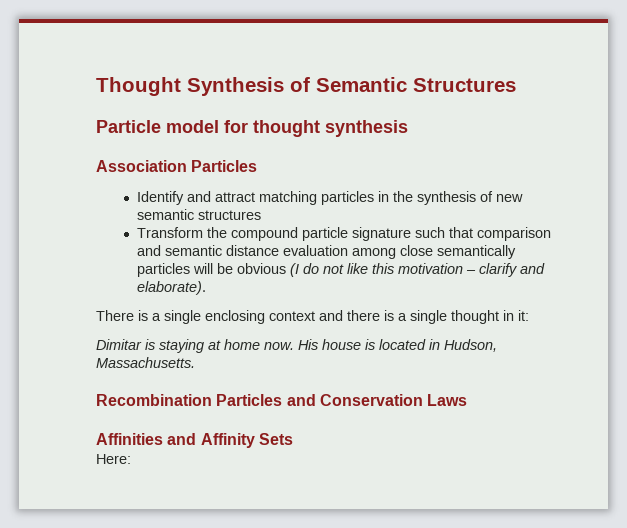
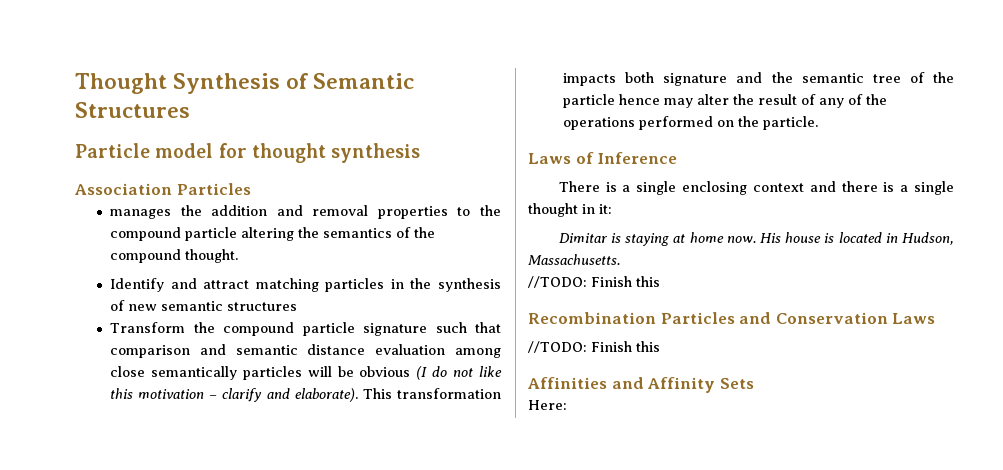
+ manages the addition and removal properties to the compound particle altering the semantics of the compound thought.
+ This transformation impacts both signature and the semantic tree of the particle hence may alter the result of any of the operations performed on the particle.
+ Laws of Inference
  His house is located in Hudson, Massachusetts.
+ //TODO: Finish this
  Recombination Particles and Conservation Laws
+ //TODO: Finish this

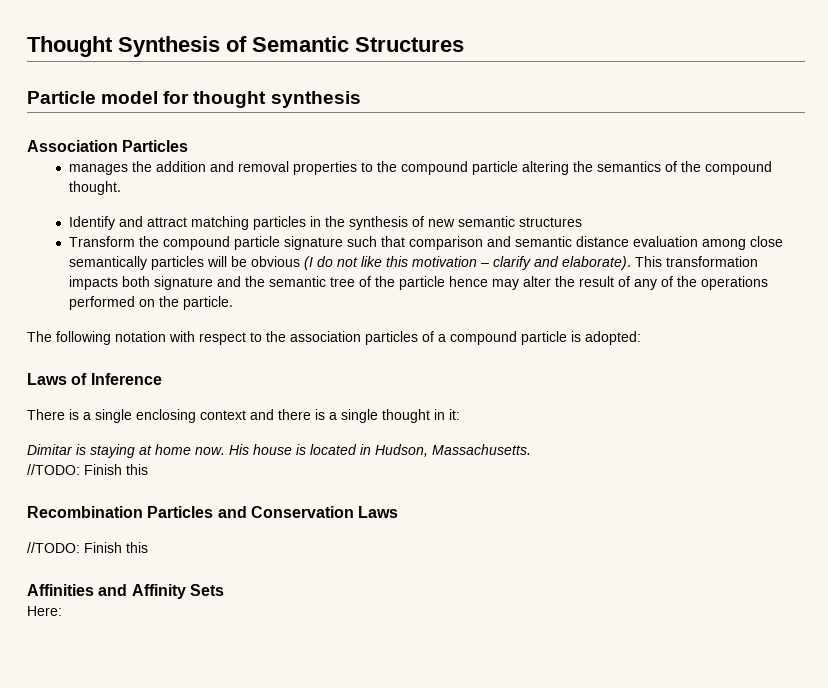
+ The following notation with respect to the association particles of a compound particle is adopted:

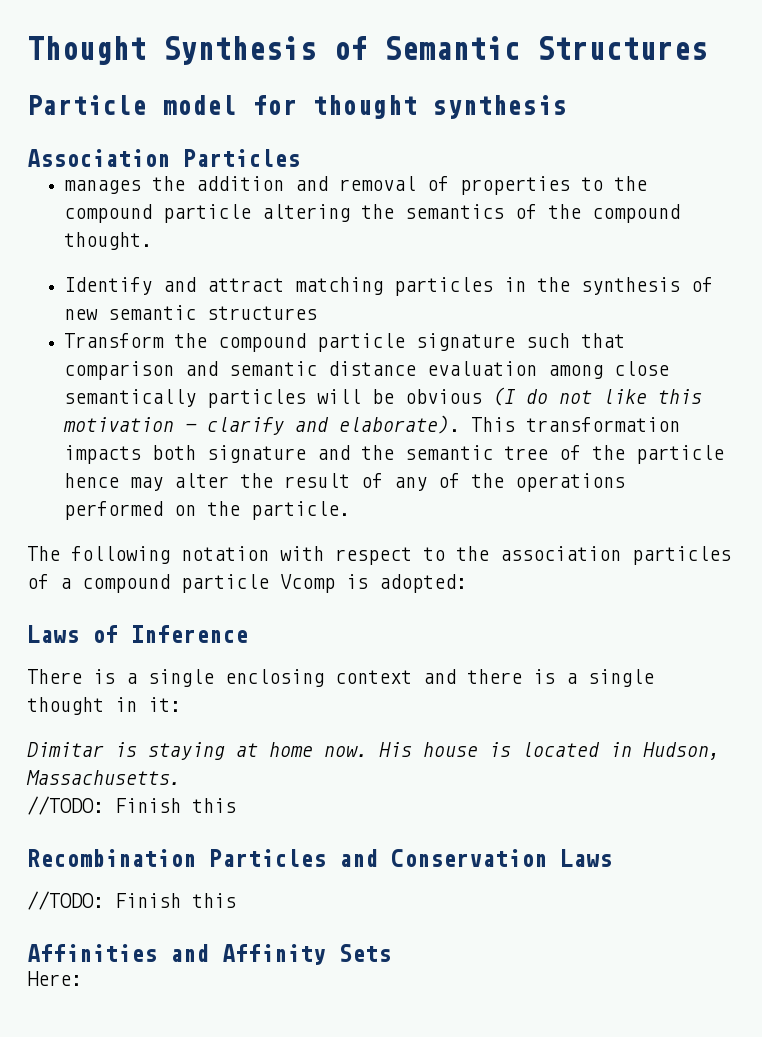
- manages the addition and removal properties to the compound particle altering the semantics of the compound thought.
+ manages the addition and removal of properties to the compound particle altering the semantics of the compound thought.
- The following notation with respect to the association particles of a compound particle is adopted:
+ The following notation with respect to the association particles of a compound particle Vcomp is adopted:

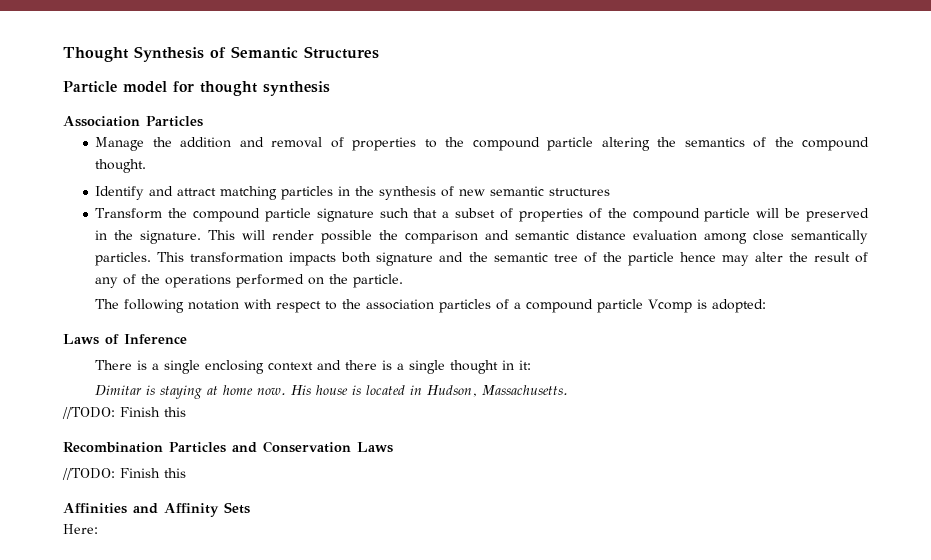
- manages the addition and removal of properties to the compound particle altering the semantics of the compound thought.
+ Manage the addition and removal of properties to the compound particle altering the semantics of the compound thought.
- Transform the compound particle signature such that comparison and semantic distance evaluation among close semantically particles will be obvious (I do not like this motivation – clarify and elaborate).
+ Transform the compound particle signature such that a subset of properties of the compound particle will be preserved in the signature. This will render possible the comparison and semantic distance evaluation among close semantically particles.

